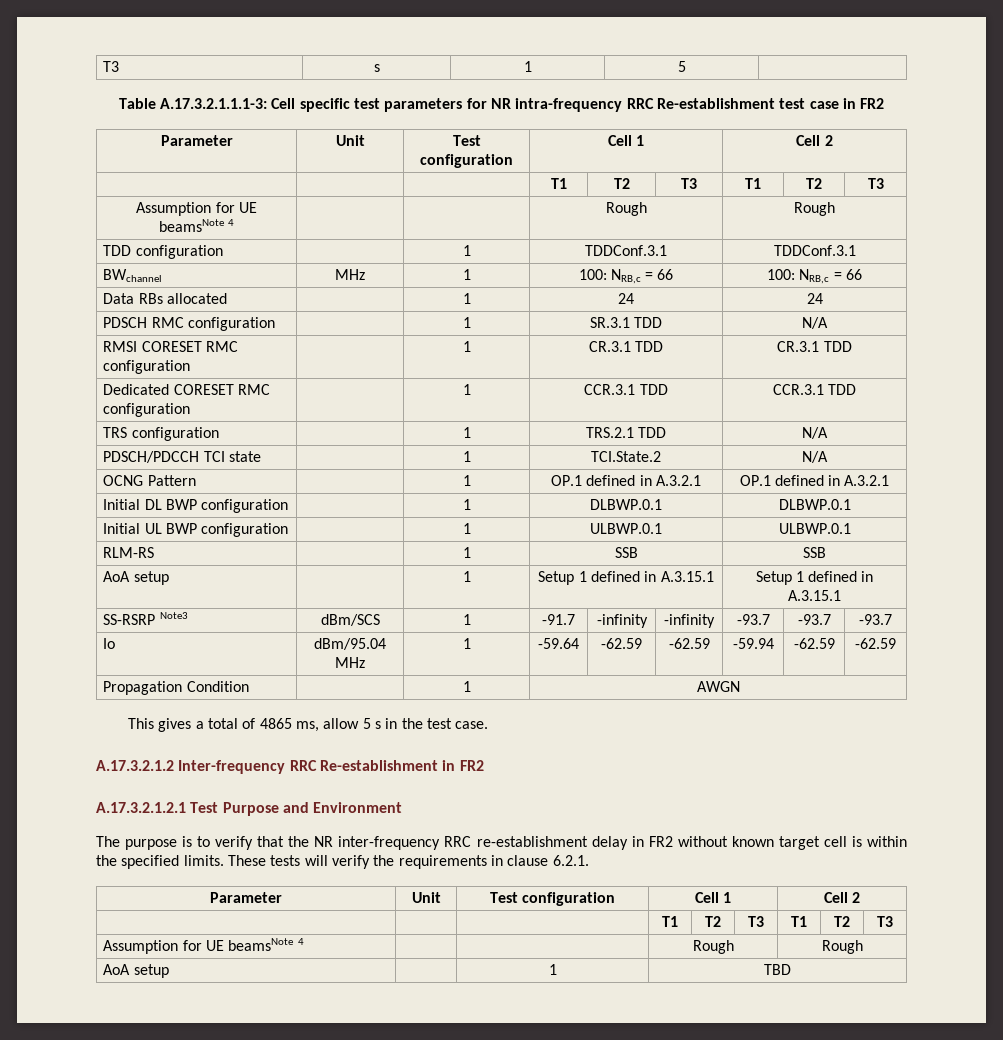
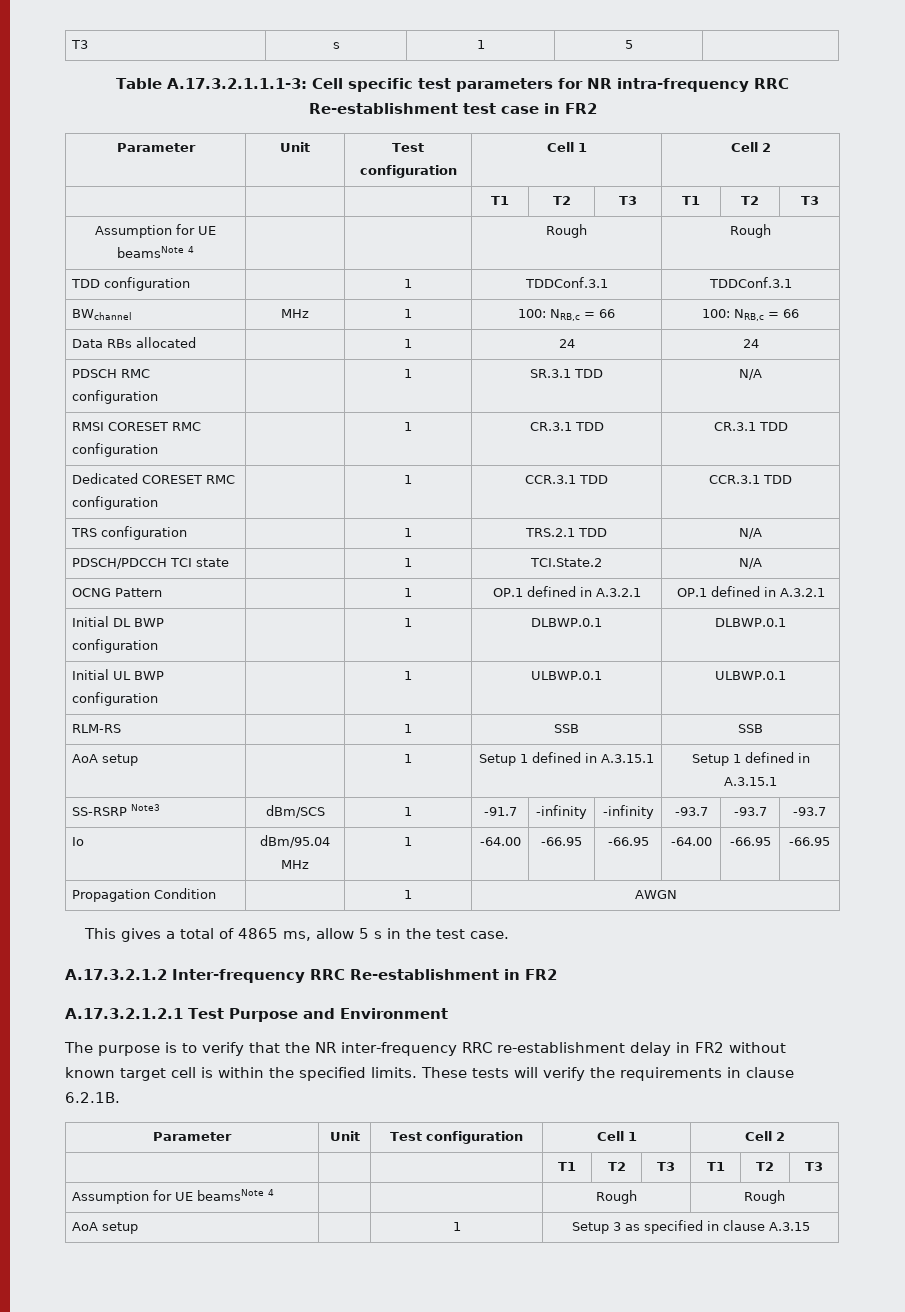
- Io | dBm/95.04 MHz | 1 | -59.64 | -62.59 | -62.59 | -59.94 | -62.59 | -62.59
+ Io | dBm/95.04 MHz | 1 | -64.00 | -66.95 | -66.95 | -64.00 | -66.95 | -66.95
- These tests will verify the requirements in clause 6.2.1.
+ These tests will verify the requirements in clause 6.2.1B.
- AoA setup | | 1 | TBD
+ AoA setup | | 1 | Setup 3 as specified in clause A.3.15

